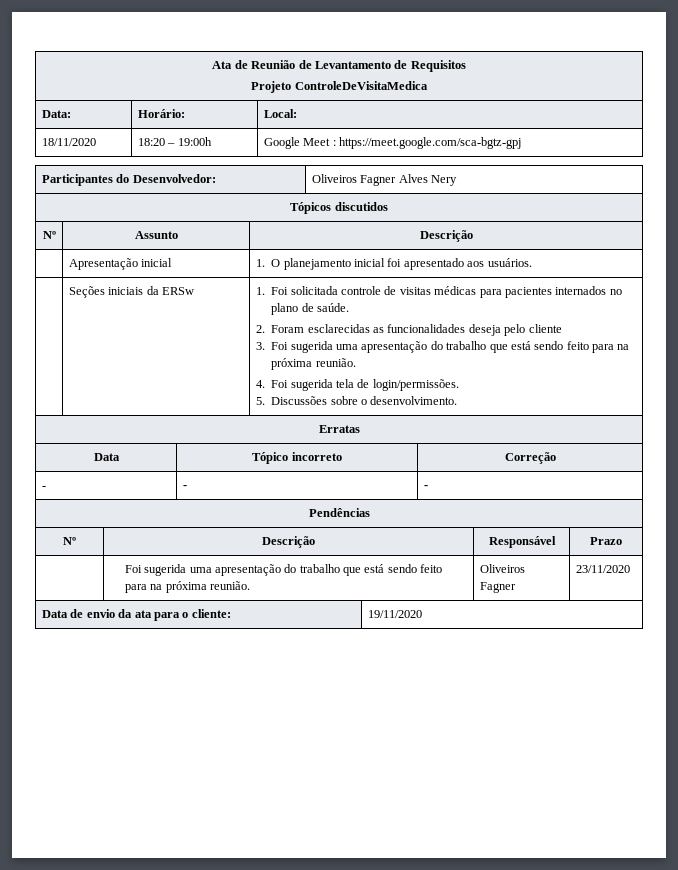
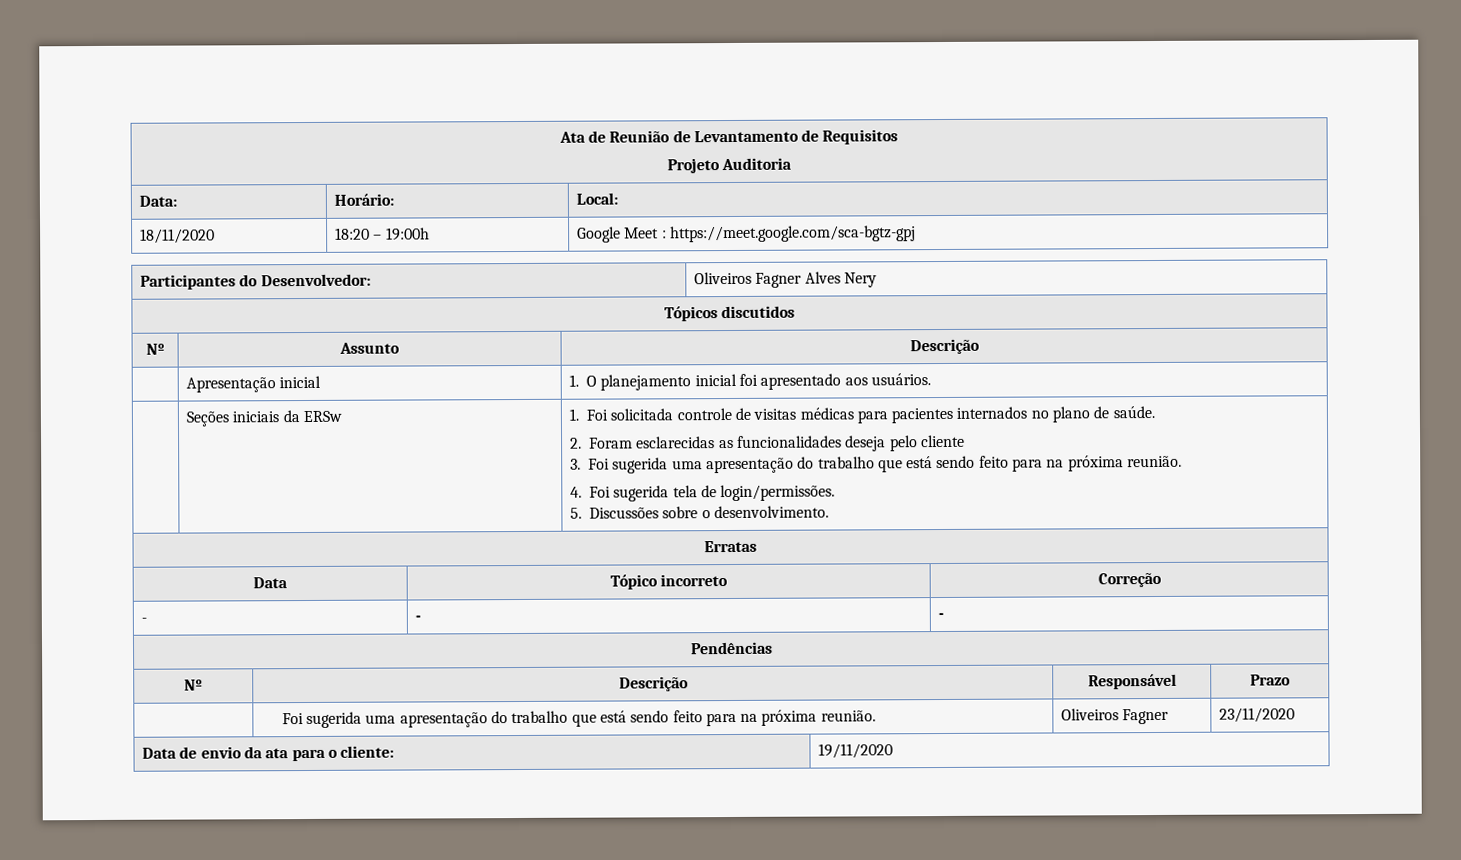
  Ata de Reunião de Levantamento de Requisitos
- Projeto ControleDeVisitaMedica
+ Projeto Auditoria

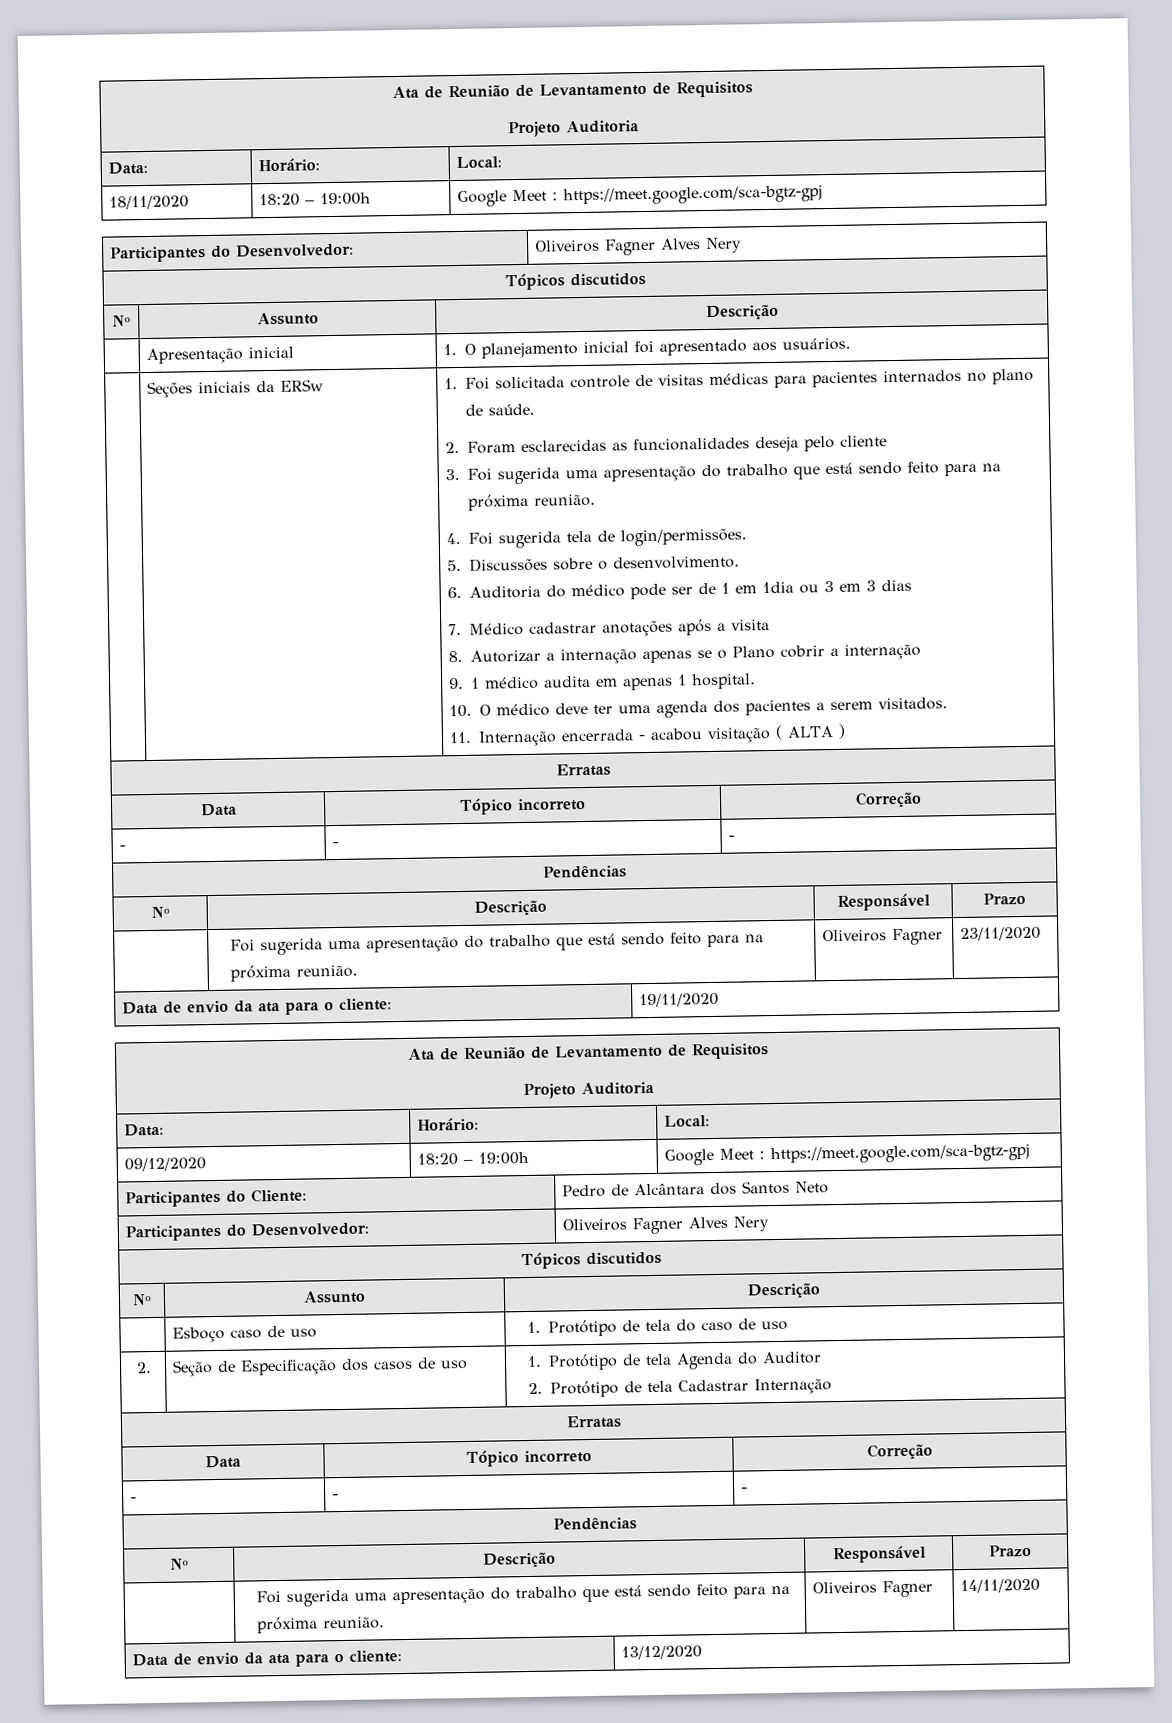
+ 6. Auditoria do médico pode ser de 1 em 1dia ou 3 em 3 dias
+ 7. Médico cadastrar anotações após a visita
+ 8. Autorizar a internação apenas se o Plano cobrir a internação
+ 9. 1 médico audita em apenas 1 hospital.
+ 10. O médico deve ter uma agenda dos pacientes a serem visitados.
+ 11. Internação encerrada - acabou visitação ( ALTA )
  Data de envio da ata para o cliente: | 19/11/2020
+ Ata de Reunião de Levantamento de Requisitos
+ Projeto Auditoria
+ Data: | Horário: | Local:
+ 09/12/2020 | 18:20 – 19:00h | Google Meet : https://meet.google.com/sca-bgtz-gpj
+ Participantes do Cliente: | Pedro de Alcântara dos Santos Neto
+ Participantes do Desenvolvedor: | Oliveiros Fagner Alves Nery
+ Tópicos discutidos
+ Nº | Assunto | Descrição
+ | Esboço caso de uso | 1. Protótipo de tela do caso de uso
+ 2. | Seção de Especificação dos casos de uso | 1. Protótipo de tela Agenda do Auditor
+ 2. Protótipo de tela Cadastrar Internação
+ Erratas
+ Data | Tópico incorreto | Correção
+ - | - | -
+ Pendências
+ Nº | Descrição | Responsável | Prazo
+ | Foi sugerida uma apresentação do trabalho que está sendo feito para na próxima reunião. | Oliveiros Fagner | 14/11/2020
+ Data de envio da ata para o cliente: | 13/12/2020

